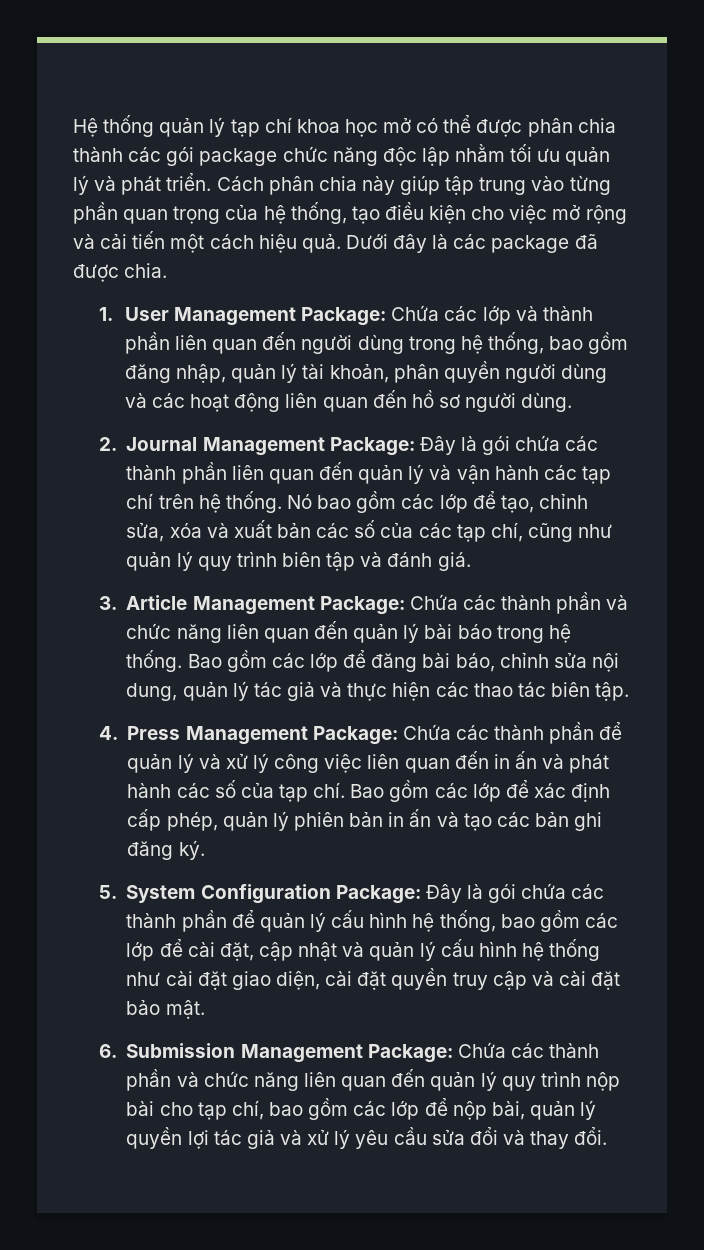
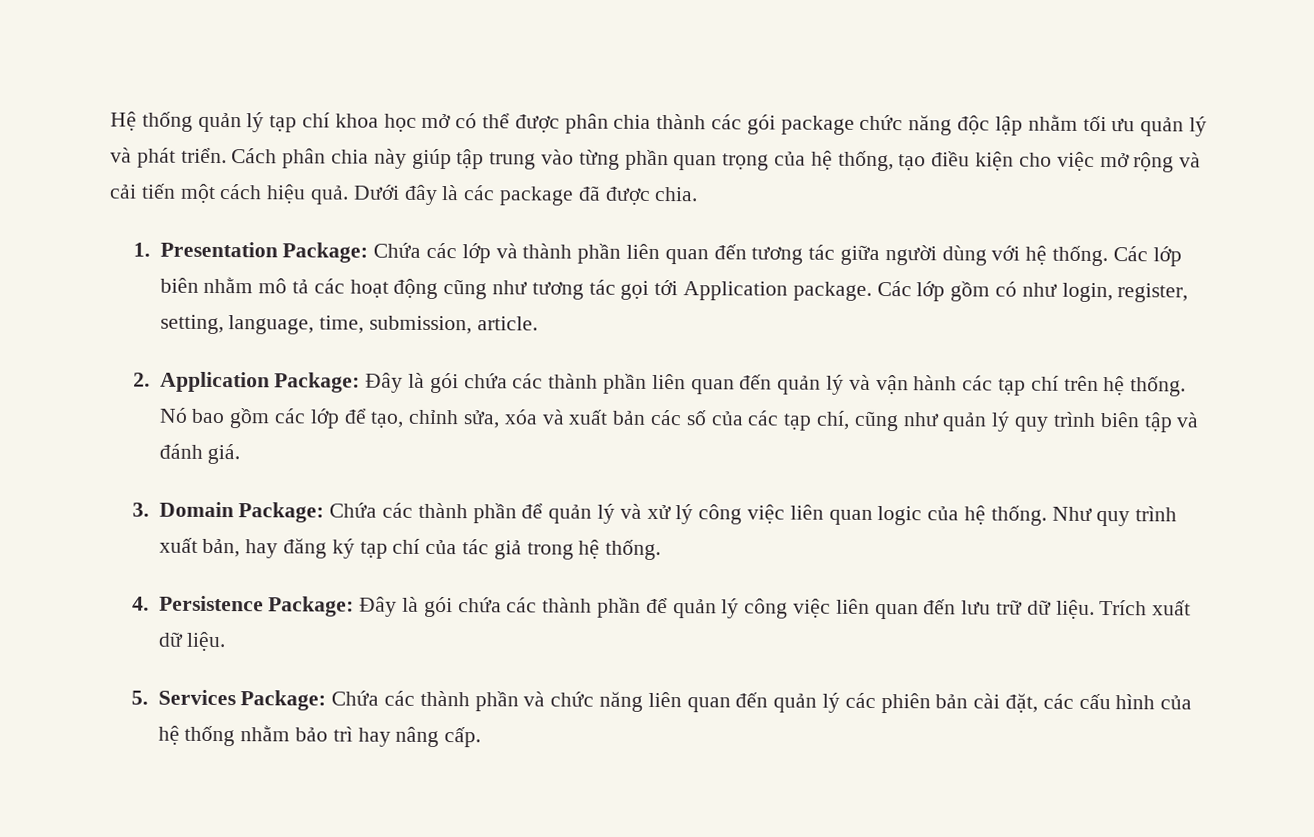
- 1. User Management Package: Chứa các lớp và thành phần liên quan đến người dùng trong hệ thống, bao gồm đăng nhập, quản lý tài khoản, phân quyền người dùng và các hoạt động liên quan đến hồ sơ người dùng.
+ 1. Presentation Package: Chứa các lớp và thành phần liên quan đến tương tác giữa người dùng với hệ thống. Các lớp biên nhằm mô tả các hoạt động cũng như tương tác gọi tới Application package. Các lớp gồm có như login, register, setting, language, time, submission, article.
- 2. Journal Management Package: Đây là gói chứa các thành phần liên quan đến quản lý và vận hành các tạp chí trên hệ thống.
+ 2. Application Package: Đây là gói chứa các thành phần liên quan đến quản lý và vận hành các tạp chí trên hệ thống.
- 3. Article Management Package: Chứa các thành phần và chức năng liên quan đến quản lý bài báo trong hệ thống. Bao gồm các lớp để đăng bài báo, chỉnh sửa nội dung, quản lý tác giả và thực hiện các thao tác biên tập.
- 4. Press Management Package: Chứa các thành phần để quản lý và xử lý công việc liên quan đến in ấn và phát hành các số của tạp chí. Bao gồm các lớp để xác định cấp phép, quản lý phiên bản in ấn và tạo các bản ghi đăng ký.
- 5. System Configuration Package: Đây là gói chứa các thành phần để quản lý cấu hình hệ thống, bao gồm các lớp để cài đặt, cập nhật và quản lý cấu hình hệ thống như cài đặt giao diện, cài đặt quyền truy cập và cài đặt bảo mật.
- 6. Submission Management Package: Chứa các thành phần và chức năng liên quan đến quản lý quy trình nộp bài cho tạp chí, bao gồm các lớp để nộp bài, quản lý quyền lợi tác giả và xử lý yêu cầu sửa đổi và thay đổi.
+ 3. Domain Package: Chứa các thành phần để quản lý và xử lý công việc liên quan logic của hệ thống. Như quy trình xuất bản, hay đăng ký tạp chí của tác giả trong hệ thống.
+ 4. Persistence Package: Đây là gói chứa các thành phần để quản lý công việc liên quan đến lưu trữ dữ liệu. Trích xuất dữ liệu.
+ 5. Services Package: Chứa các thành phần và chức năng liên quan đến quản lý các phiên bản cài đặt, các cấu hình của hệ thống nhằm bảo trì hay nâng cấp.

